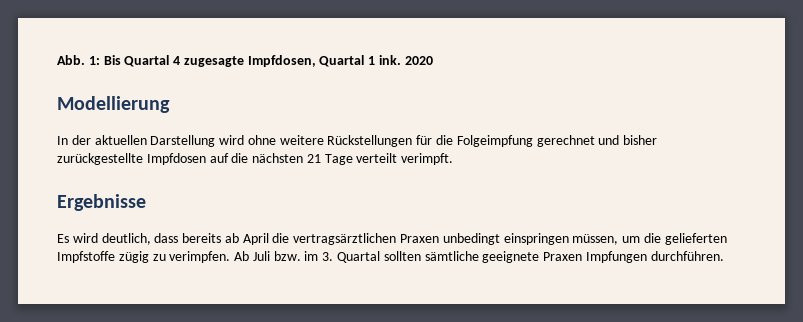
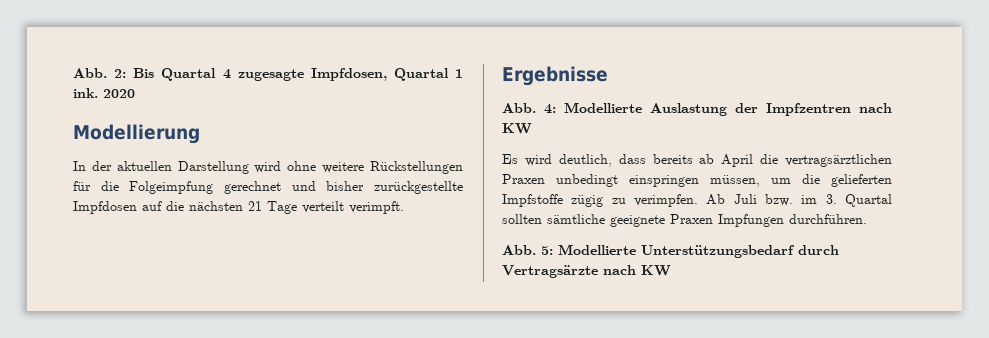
- Abb. 1: Bis Quartal 4 zugesagte Impfdosen, Quartal 1 ink.
+ Abb. 2: Bis Quartal 4 zugesagte Impfdosen, Quartal 1 ink.
+ Abb. 4: Modellierte Auslastung der Impfzentren nach KW
+ Abb. 5: Modellierte Unterstützungsbedarf durch Vertragsärzte nach KW

